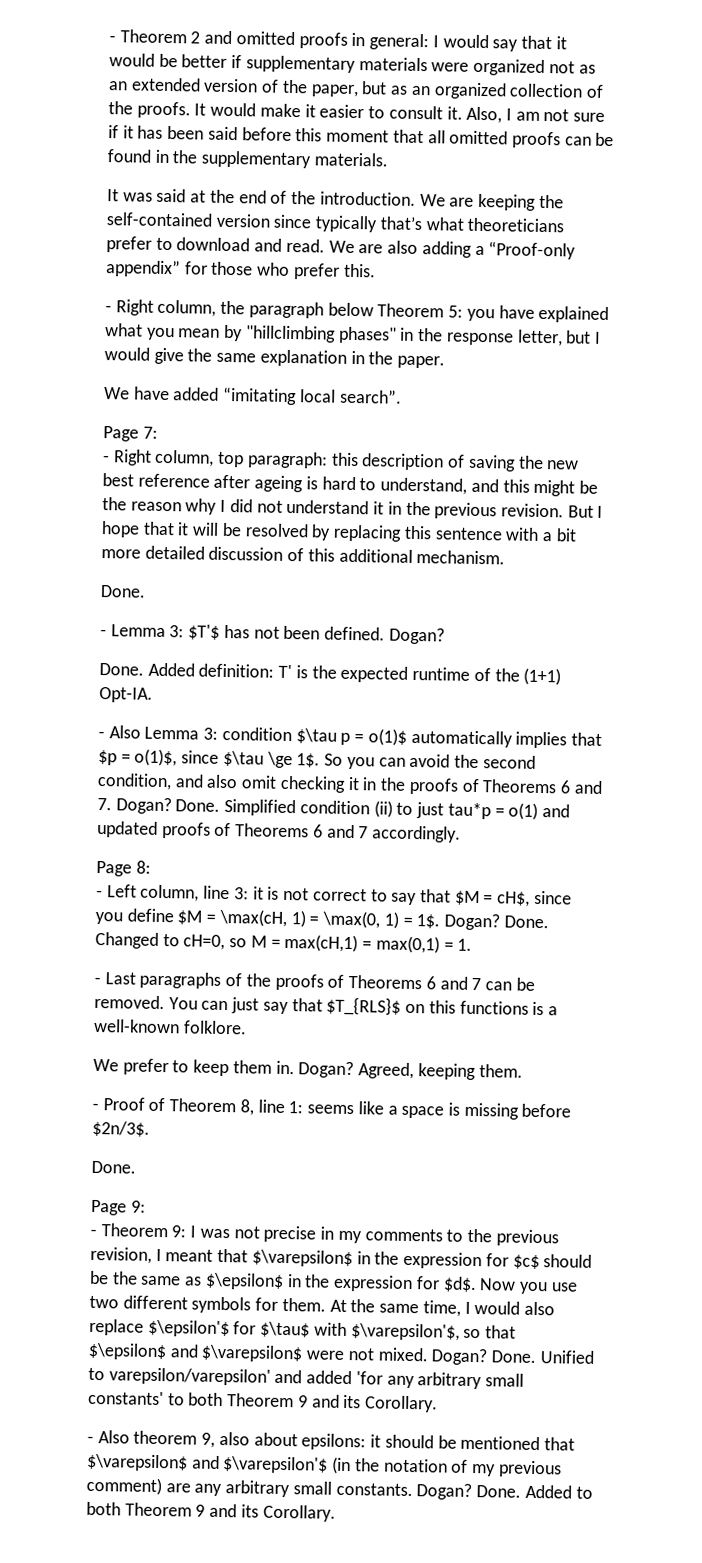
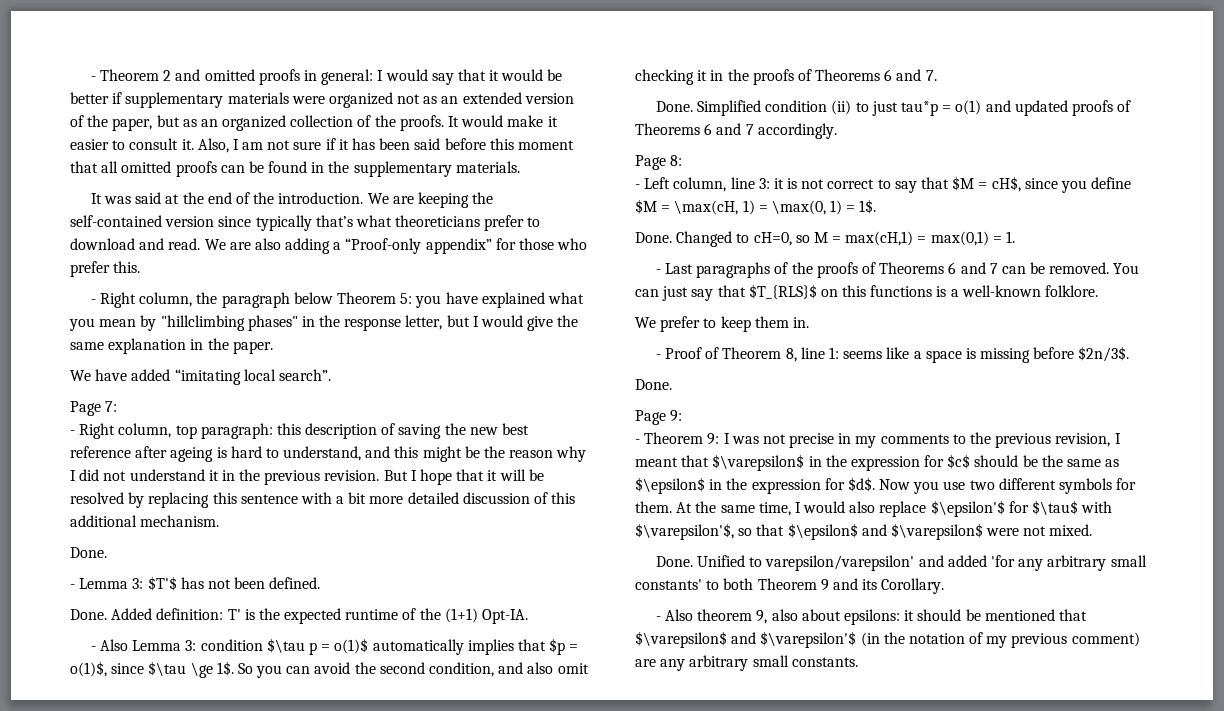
- - Lemma 3: $T'$ has not been defined. Dogan?
+ - Lemma 3: $T'$ has not been defined.
- So you can avoid the second condition, and also omit checking it in the proofs of Theorems 6 and 7. Dogan? Done.
+ So you can avoid the second condition, and also omit checking it in the proofs of Theorems 6 and 7.
+ Done.
- - Left column, line 3: it is not correct to say that $M = cH$, since you define $M = \max(cH, 1) = \max(0, 1) = 1$. Dogan? Done.
+ - Left column, line 3: it is not correct to say that $M = cH$, since you define $M = \max(cH, 1) = \max(0, 1) = 1$.
+ Done.
- Dogan? Agreed, keeping them.
- At the same time, I would also replace $\epsilon'$ for $\tau$ with $\varepsilon'$, so that $\epsilon$ and $\varepsilon$ were not mixed. Dogan? Done.
+ At the same time, I would also replace $\epsilon'$ for $\tau$ with $\varepsilon'$, so that $\epsilon$ and $\varepsilon$ were not mixed.
+ Done.
- Dogan? Done. Added to both Theorem 9 and its Corollary.

